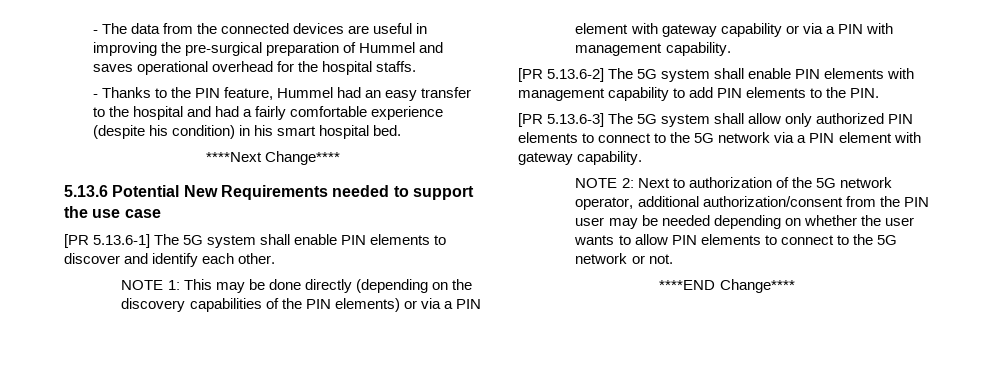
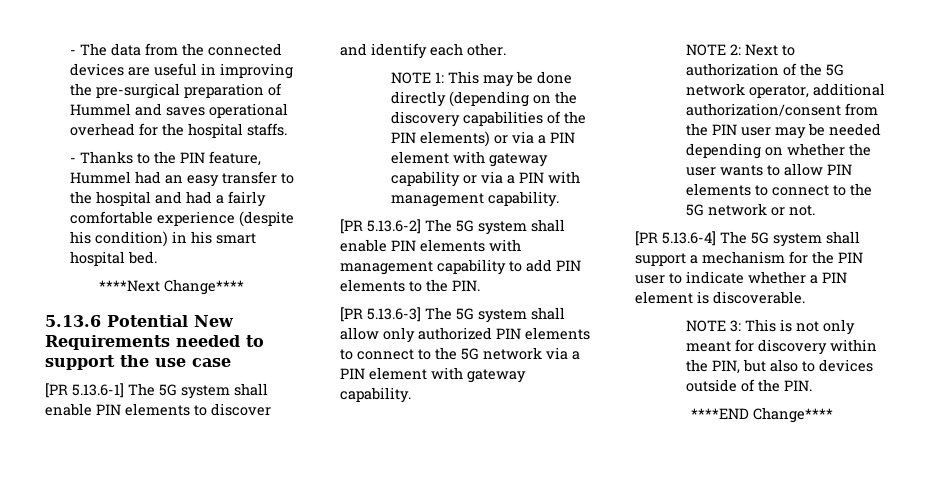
+ [PR 5.13.6-4] The 5G system shall support a mechanism for the PIN user to indicate whether a PIN element is discoverable.
+ NOTE 3: This is not only meant for discovery within the PIN, but also to devices outside of the PIN.

